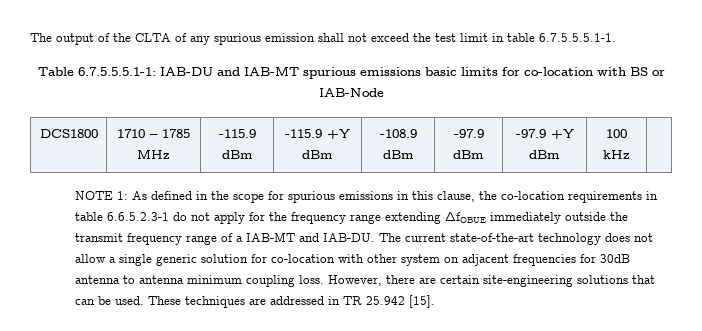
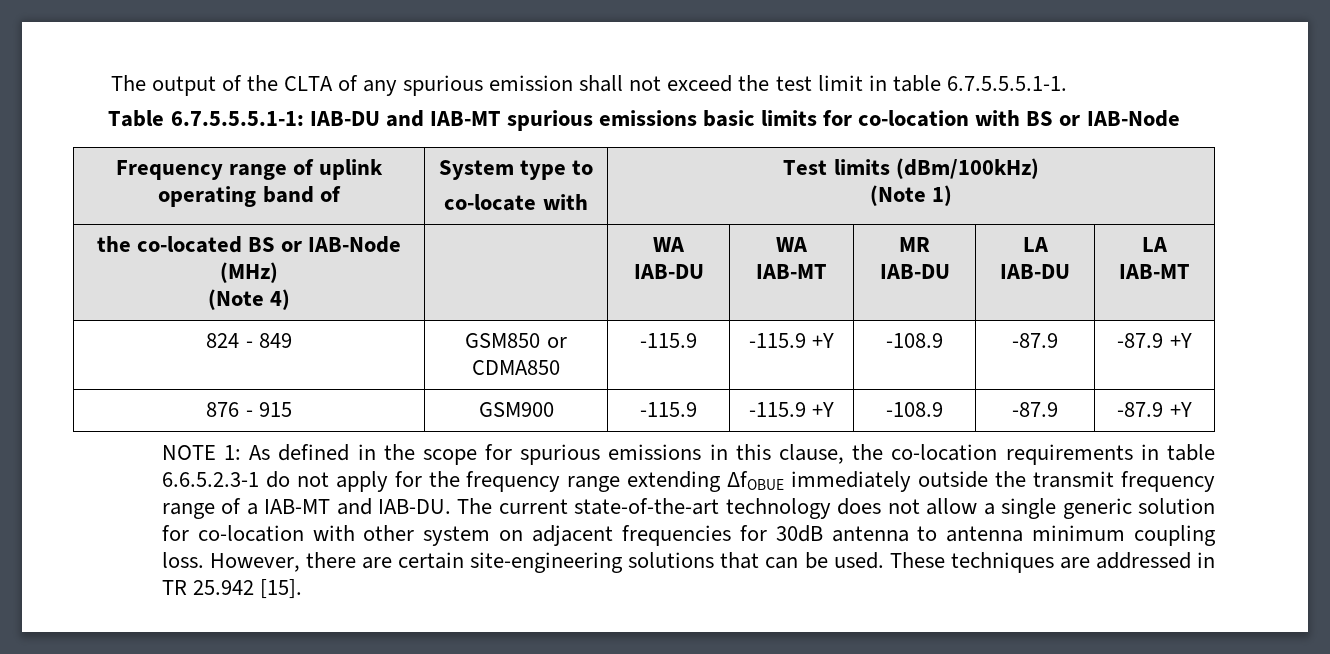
- DCS1800 | 1710 – 1785 MHz | -115.9 dBm | -115.9 +Y dBm | -108.9 dBm | -97.9 dBm | -97.9 +Y dBm | 100 kHz |
+ Frequency range of uplink operating band of | System type to
+ co-locate with | Test limits (dBm/100kHz)
+ (Note 1)
+ the co-located BS or IAB-Node (MHz)
+ (Note 4) | | WA IAB-DU | WA IAB-MT | MR IAB-DU | LA IAB-DU | LA IAB-MT
+ 824 - 849 | GSM850 or CDMA850 | -115.9 | -115.9 +Y | -108.9 | -87.9 | -87.9 +Y
+ 876 - 915 | GSM900 | -115.9 | -115.9 +Y | -108.9 | -87.9 | -87.9 +Y

